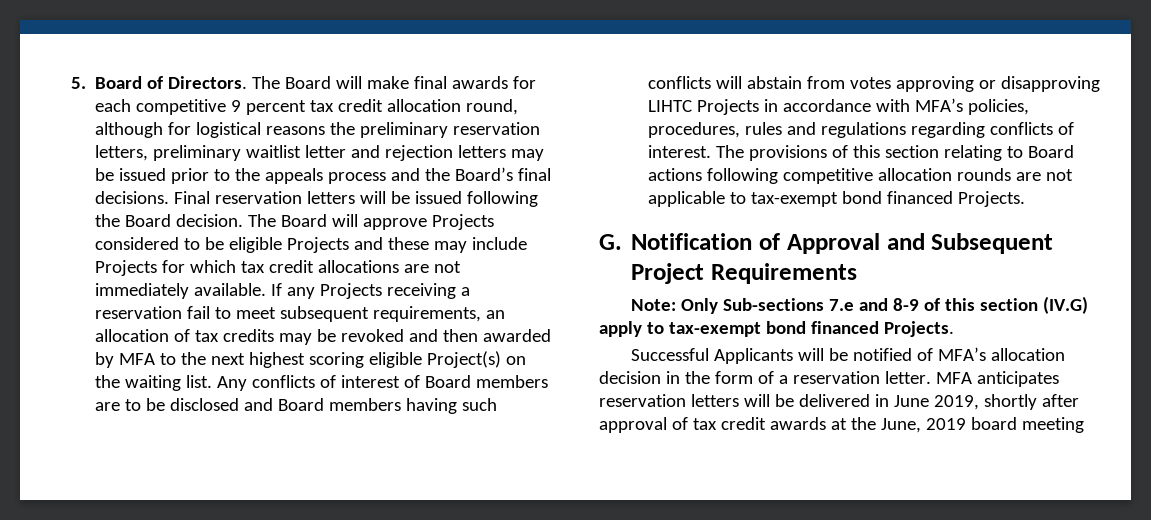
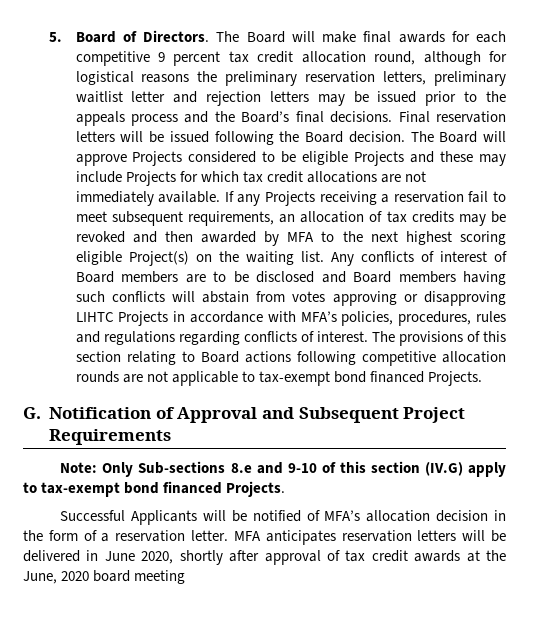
- Note: Only Sub-sections 7.e and 8-9 of this section (IV.G) apply to tax-exempt bond financed Projects.
+ Note: Only Sub-sections 8.e and 9-10 of this section (IV.G) apply to tax-exempt bond financed Projects.
- MFA anticipates reservation letters will be delivered in June 2019, shortly after approval of tax credit awards at the June, 2019 board meeting
+ MFA anticipates reservation letters will be delivered in June 2020, shortly after approval of tax credit awards at the June, 2020 board meeting

